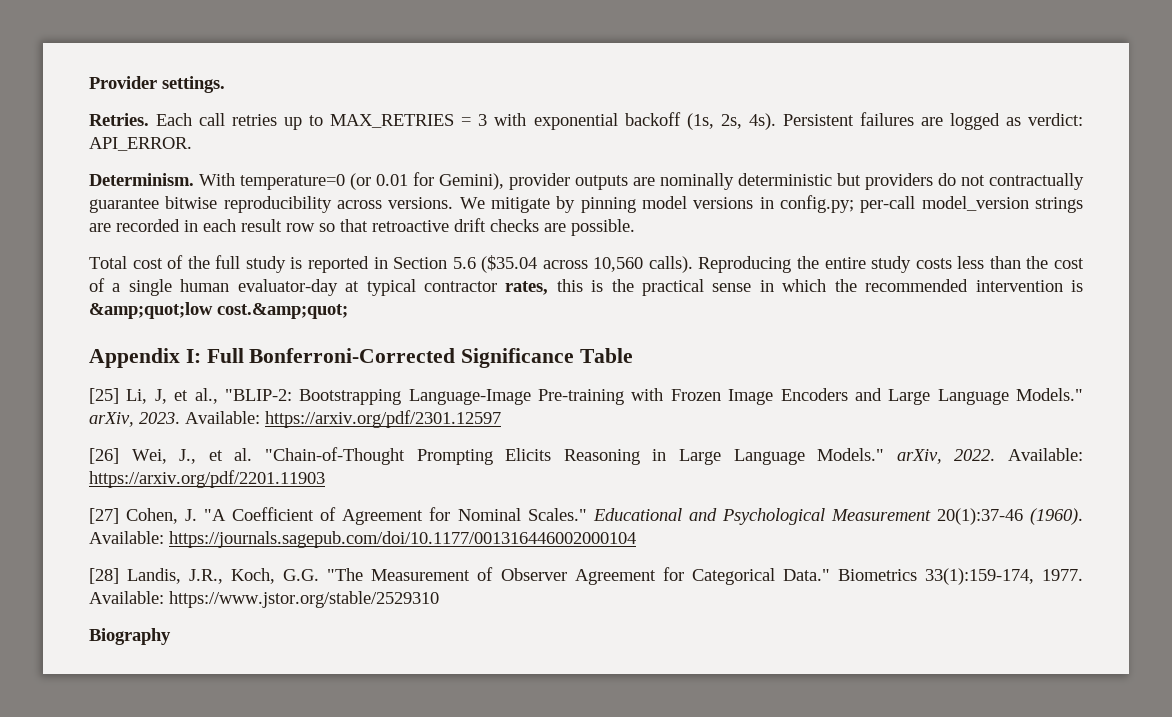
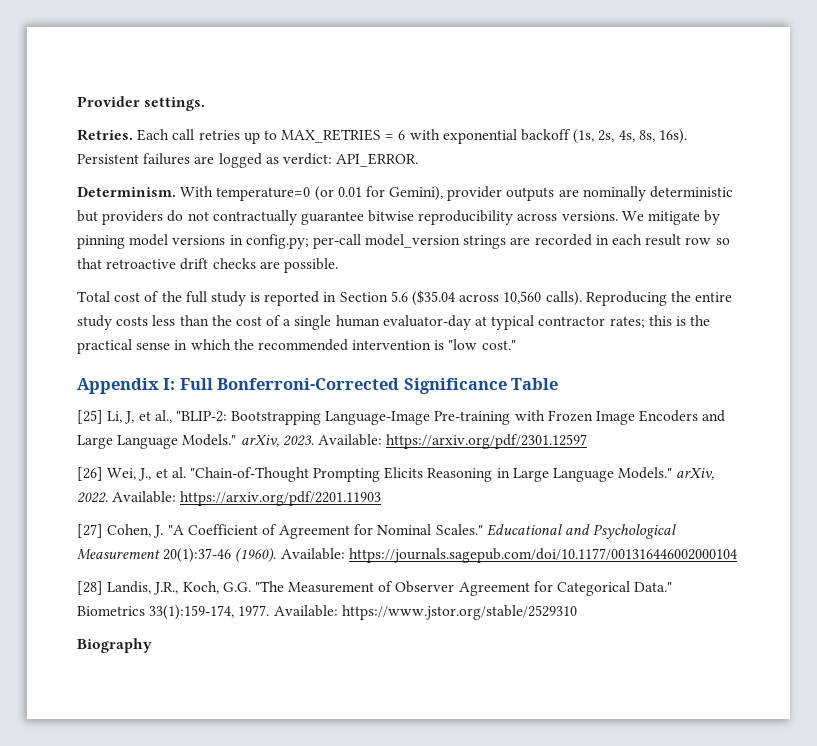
- Each call retries up to MAX_RETRIES = 3 with exponential backoff (1s, 2s, 4s).
+ Each call retries up to MAX_RETRIES = 6 with exponential backoff (1s, 2s, 4s, 8s, 16s).
- Reproducing the entire study costs less than the cost of a single human evaluator-day at typical contractor rates, this is the practical sense in which the recommended intervention is &amp;quot;low cost.&amp;quot;
+ Reproducing the entire study costs less than the cost of a single human evaluator-day at typical contractor rates; this is the practical sense in which the recommended intervention is "low cost."

